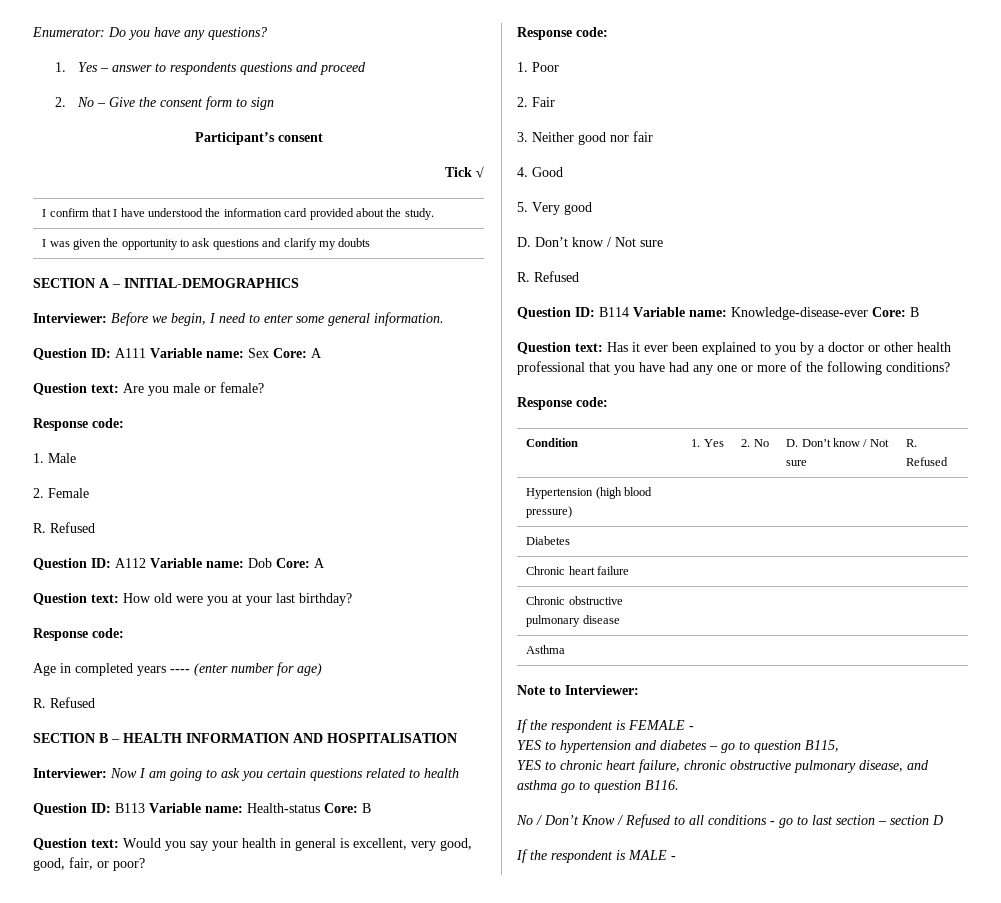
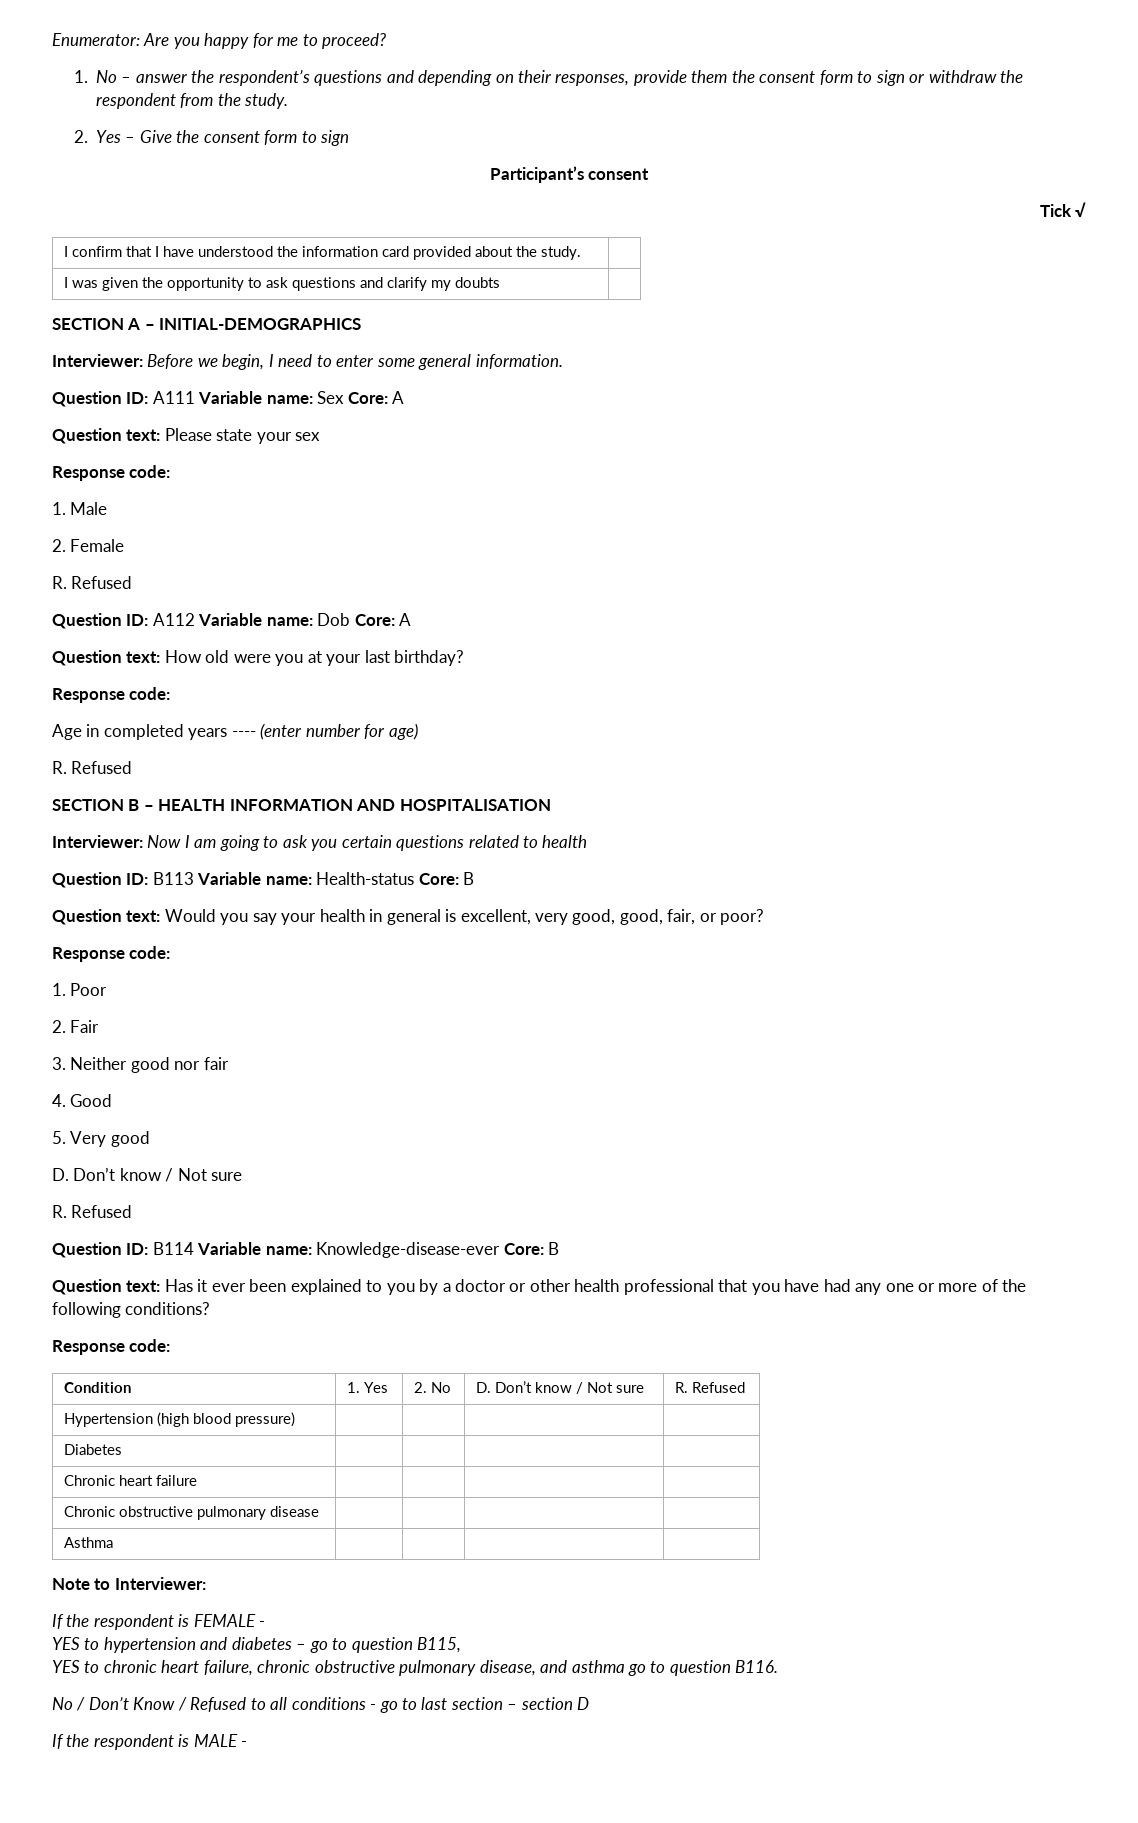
- Enumerator: Do you have any questions?
- 1. Yes – answer to respondents questions and proceed
- 2. No – Give the consent form to sign
+ Enumerator: Are you happy for me to proceed?
+ 1. No – answer the respondent’s questions and depending on their responses, provide them the consent form to sign or withdraw the respondent from the study.
+ 2. Yes – Give the consent form to sign
- Question text: Are you male or female?
+ Question text: Please state your sex

